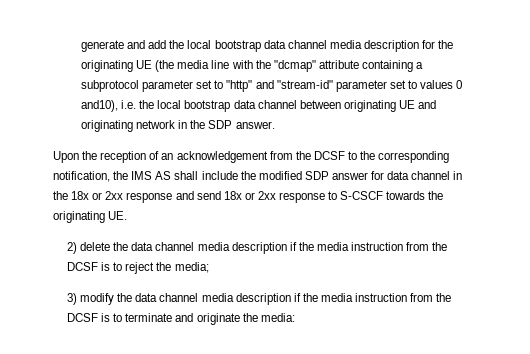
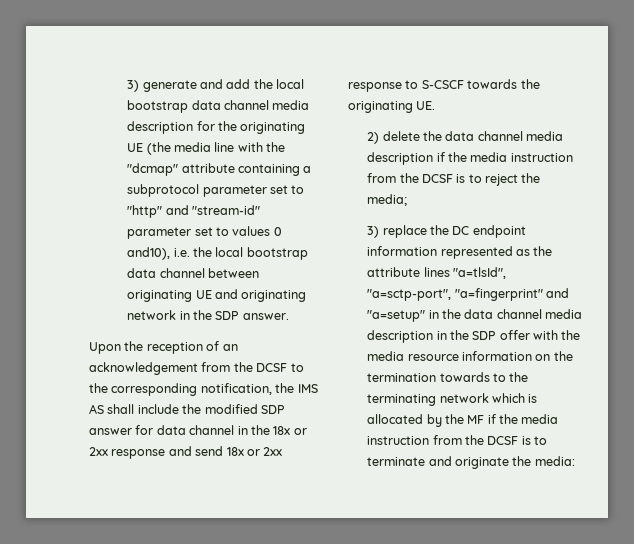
- generate and add the local bootstrap data channel media description for the originating UE (the media line with the "dcmap" attribute containing a subprotocol parameter set to "http" and "stream-id" parameter set to values 0 and10), i.e. the local bootstrap data channel between originating UE and originating network in the SDP answer.
+ 3) generate and add the local bootstrap data channel media description for the originating UE (the media line with the "dcmap" attribute containing a subprotocol parameter set to "http" and "stream-id" parameter set to values 0 and10), i.e. the local bootstrap data channel between originating UE and originating network in the SDP answer.
- 3) modify the data channel media description if the media instruction from the DCSF is to terminate and originate the media:
+ 3) replace the DC endpoint information represented as the attribute lines "a=tlsId", "a=sctp-port", "a=fingerprint" and "a=setup" in the data channel media description in the SDP offer with the media resource information on the termination towards to the terminating network which is allocated by the MF if the media instruction from the DCSF is to terminate and originate the media:

